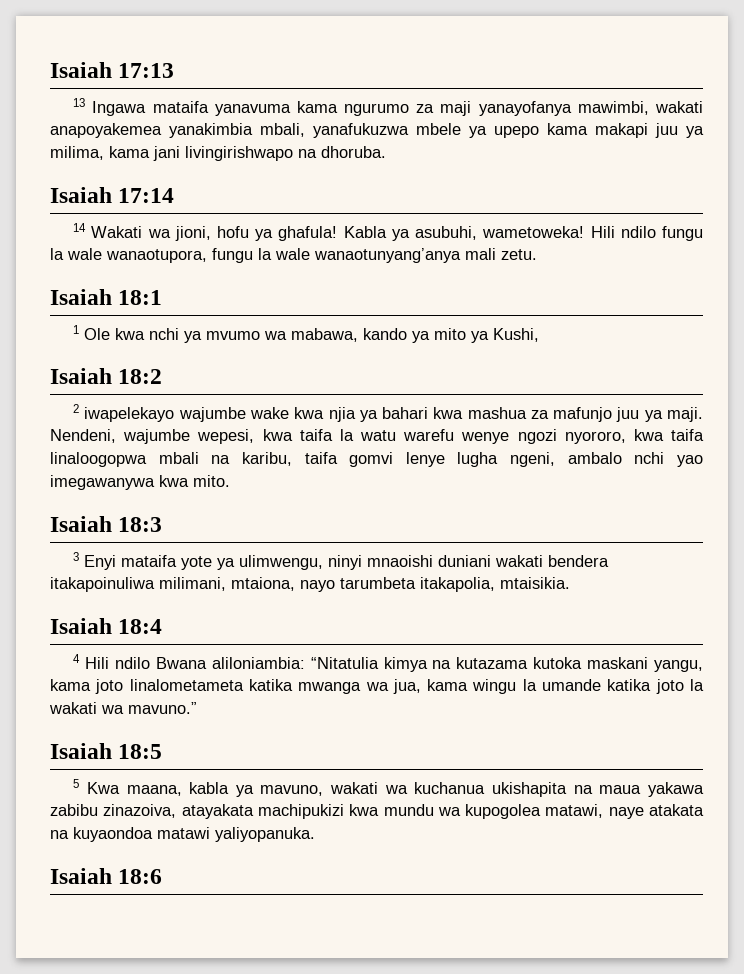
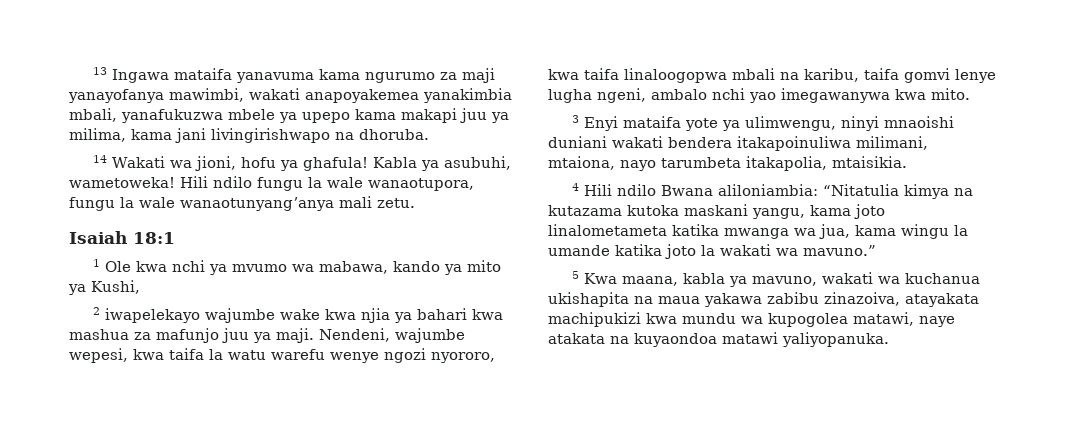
- Isaiah 17:13
- Isaiah 17:14
- Isaiah 18:2
- Isaiah 18:3
- Isaiah 18:4
- Isaiah 18:5
- Isaiah 18:6

